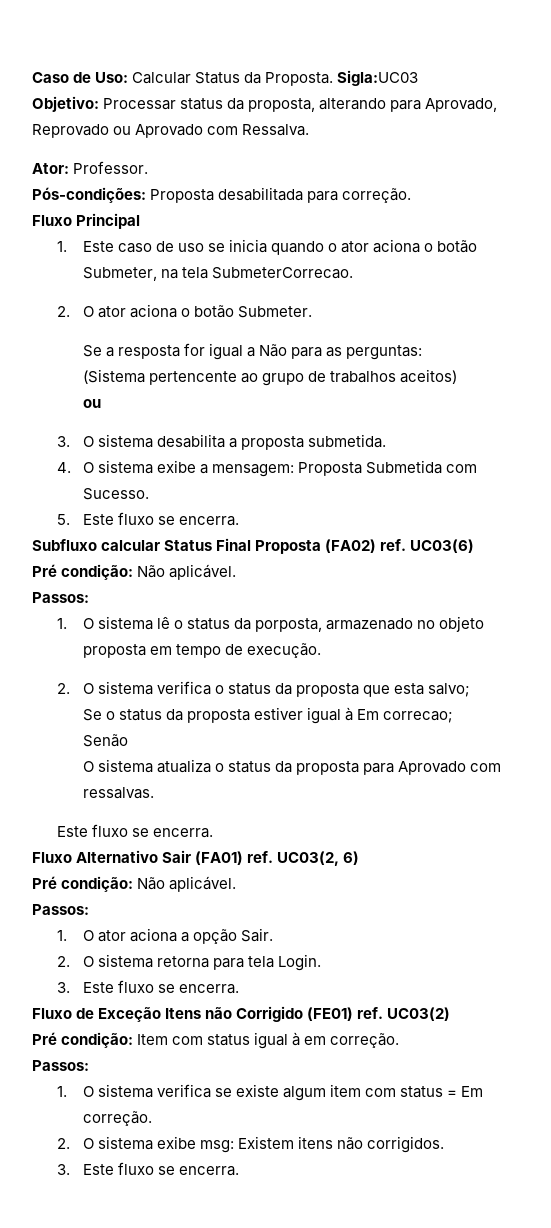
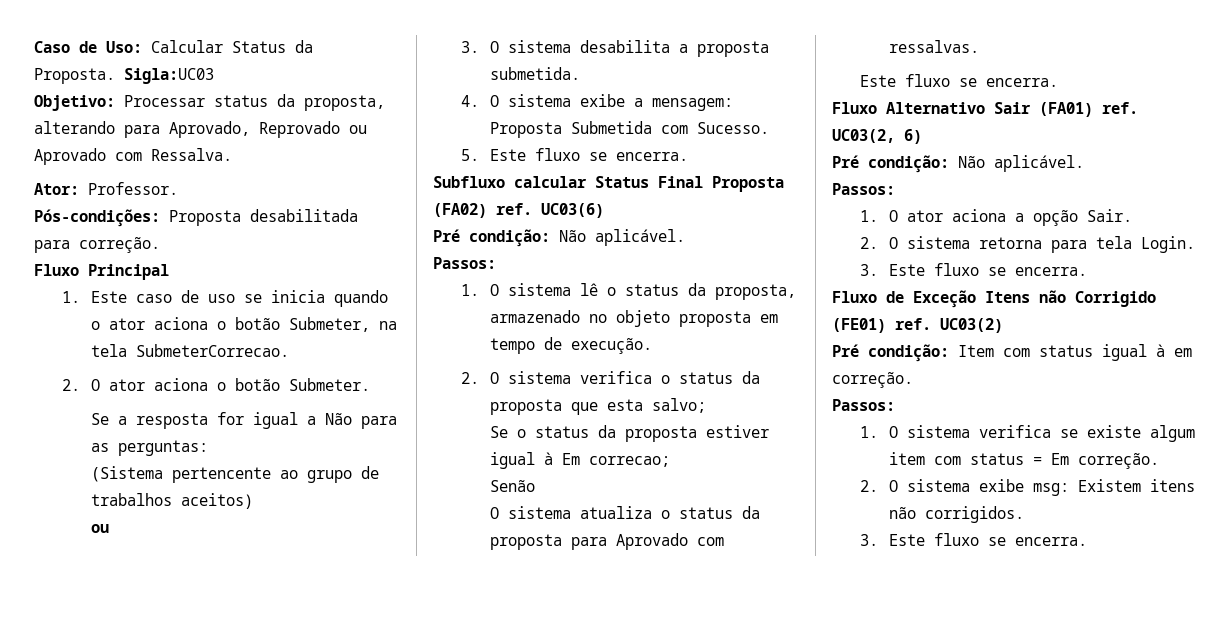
- 1. O sistema lê o status da porposta, armazenado no objeto proposta em tempo de execução.
+ 1. O sistema lê o status da proposta, armazenado no objeto proposta em tempo de execução.

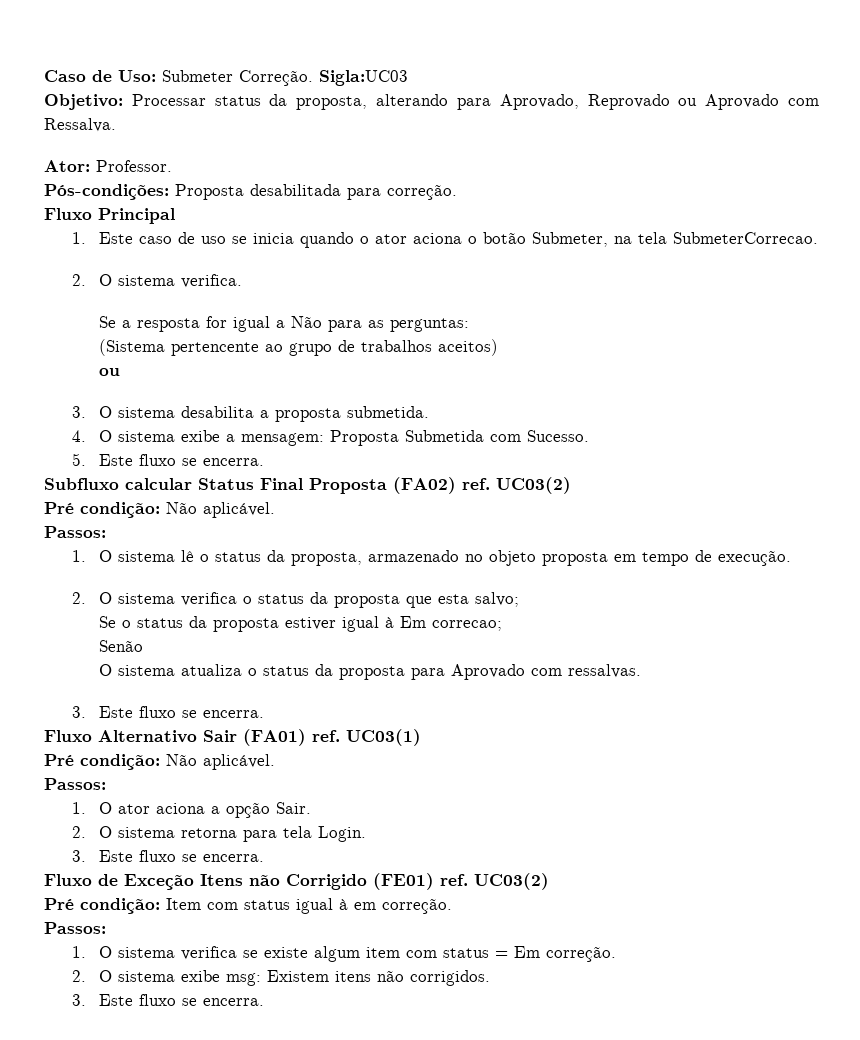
- Caso de Uso: Calcular Status da Proposta.
+ Caso de Uso: Submeter Correção.
- 2. O ator aciona o botão Submeter.
+ 2. O sistema verifica.
- Subfluxo calcular Status Final Proposta (FA02) ref. UC03(6)
+ Subfluxo calcular Status Final Proposta (FA02) ref. UC03(2)
  O sistema atualiza o status da proposta para Aprovado com ressalvas.
- Este fluxo se encerra.
+ 3. Este fluxo se encerra.
- Fluxo Alternativo Sair (FA01) ref. UC03(2, 6)
+ Fluxo Alternativo Sair (FA01) ref. UC03(1)

